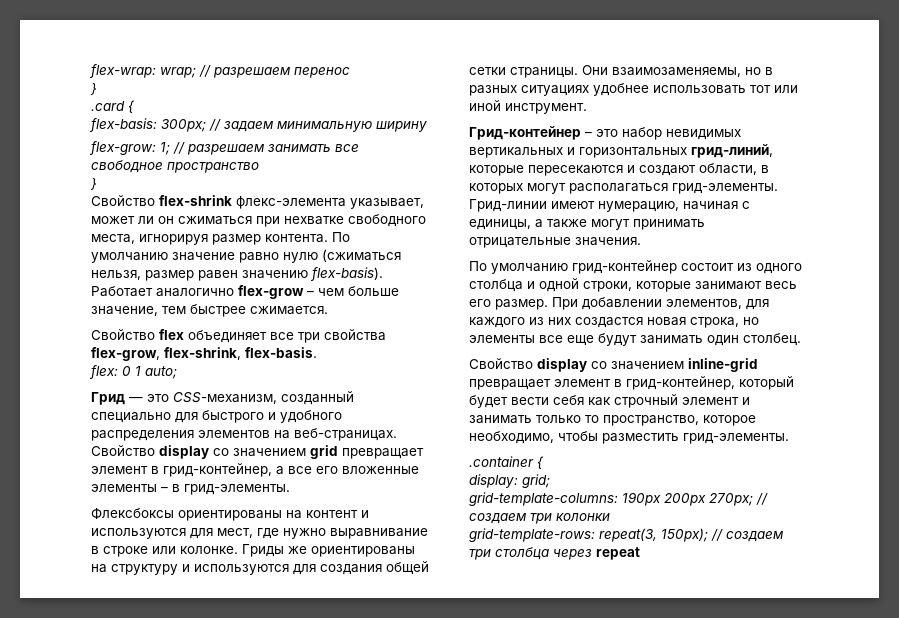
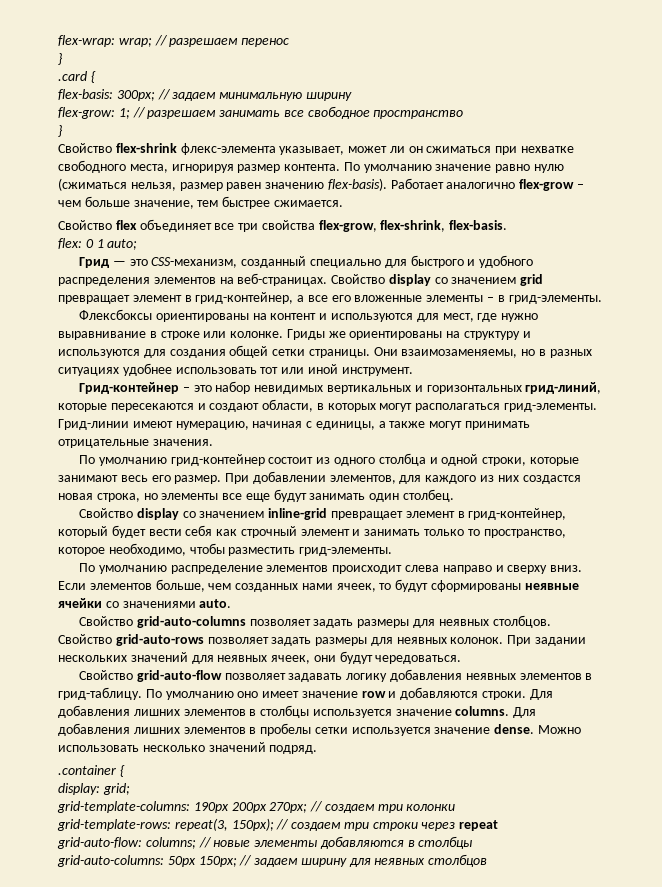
+ По умолчанию распределение элементов происходит слева направо и сверху вниз. Если элементов больше, чем созданных нами ячеек, то будут сформированы неявные ячейки со значениями auto.
+ Свойство grid-auto-columns позволяет задать размеры для неявных столбцов. Свойство grid-auto-rows позволяет задать размеры для неявных колонок. При задании нескольких значений для неявных ячеек, они будут чередоваться.
+ Свойство grid-auto-flow позволяет задавать логику добавления неявных элементов в грид-таблицу. По умолчанию оно имеет значение row и добавляются строки. Для добавления лишних элементов в столбцы используется значение columns. Для добавления лишних элементов в пробелы сетки используется значение dense. Можно использовать несколько значений подряд.
- grid-template-rows: repeat(3, 150px); // создаем три столбца через repeat
+ grid-template-rows: repeat(3, 150px); // создаем три строки через repeat
+ grid-auto-flow: columns; // новые элементы добавляются в столбцы
+ grid-auto-columns: 50px 150px; // задаем ширину для неявных столбцов

